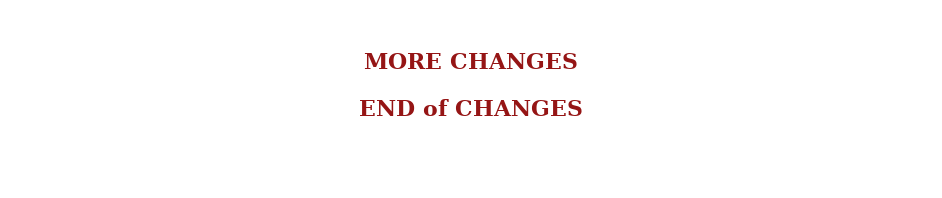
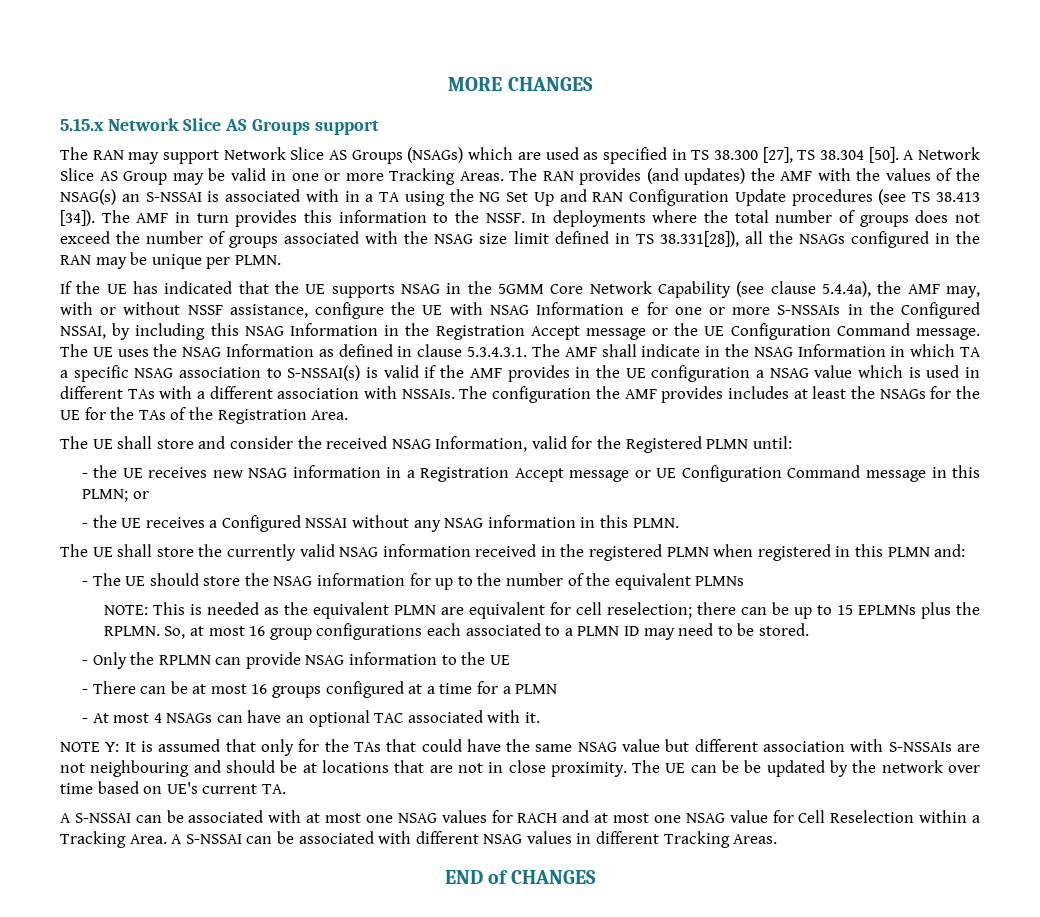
+ 5.15.x Network Slice AS Groups support
+ The RAN may support Network Slice AS Groups (NSAGs) which are used as specified in TS 38.300 [27], TS 38.304 [50]. A Network Slice AS Group may be valid in one or more Tracking Areas. The RAN provides (and updates) the AMF with the values of the NSAG(s) an S-NSSAI is associated with in a TA using the NG Set Up and RAN Configuration Update procedures (see TS 38.413 [34]). The AMF in turn provides this information to the NSSF. In deployments where the total number of groups does not exceed the number of groups associated with the NSAG size limit defined in TS 38.331[28]), all the NSAGs configured in the RAN may be unique per PLMN.
+ If the UE has indicated that the UE supports NSAG in the 5GMM Core Network Capability (see clause 5.4.4a), the AMF may, with or without NSSF assistance, configure the UE with NSAG Information e for one or more S-NSSAIs in the Configured NSSAI, by including this NSAG Information in the Registration Accept message or the UE Configuration Command message. The UE uses the NSAG Information as defined in clause 5.3.4.3.1. The AMF shall indicate in the NSAG Information in which TA a specific NSAG association to S-NSSAI(s) is valid if the AMF provides in the UE configuration a NSAG value which is used in different TAs with a different association with NSSAIs. The configuration the AMF provides includes at least the NSAGs for the UE for the TAs of the Registration Area.
+ The UE shall store and consider the received NSAG Information, valid for the Registered PLMN until:
+ - the UE receives new NSAG information in a Registration Accept message or UE Configuration Command message in this PLMN; or
+ - the UE receives a Configured NSSAI without any NSAG information in this PLMN.
+ The UE shall store the currently valid NSAG information received in the registered PLMN when registered in this PLMN and:
+ - The UE should store the NSAG information for up to the number of the equivalent PLMNs
+ NOTE: This is needed as the equivalent PLMN are equivalent for cell reselection; there can be up to 15 EPLMNs plus the RPLMN. So, at most 16 group configurations each associated to a PLMN ID may need to be stored.
+ - Only the RPLMN can provide NSAG information to the UE
+ - There can be at most 16 groups configured at a time for a PLMN
+ - At most 4 NSAGs can have an optional TAC associated with it.
+ NOTE Y: It is assumed that only for the TAs that could have the same NSAG value but different association with S-NSSAIs are not neighbouring and should be at locations that are not in close proximity. The UE can be be updated by the network over time based on UE's current TA.
+ A S-NSSAI can be associated with at most one NSAG values for RACH and at most one NSAG value for Cell Reselection within a Tracking Area. A S-NSSAI can be associated with different NSAG values in different Tracking Areas.

